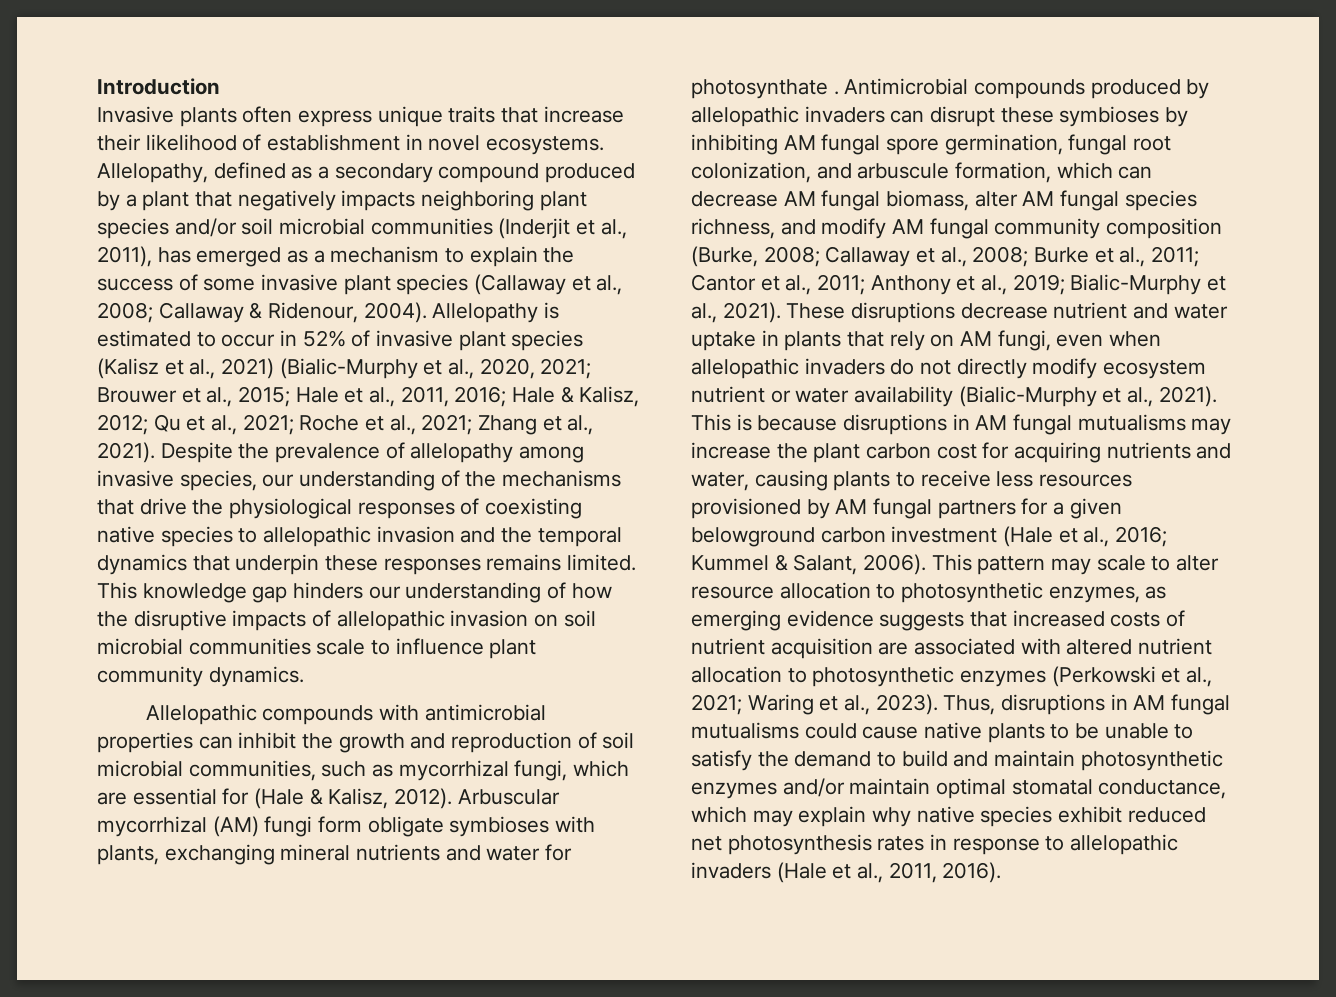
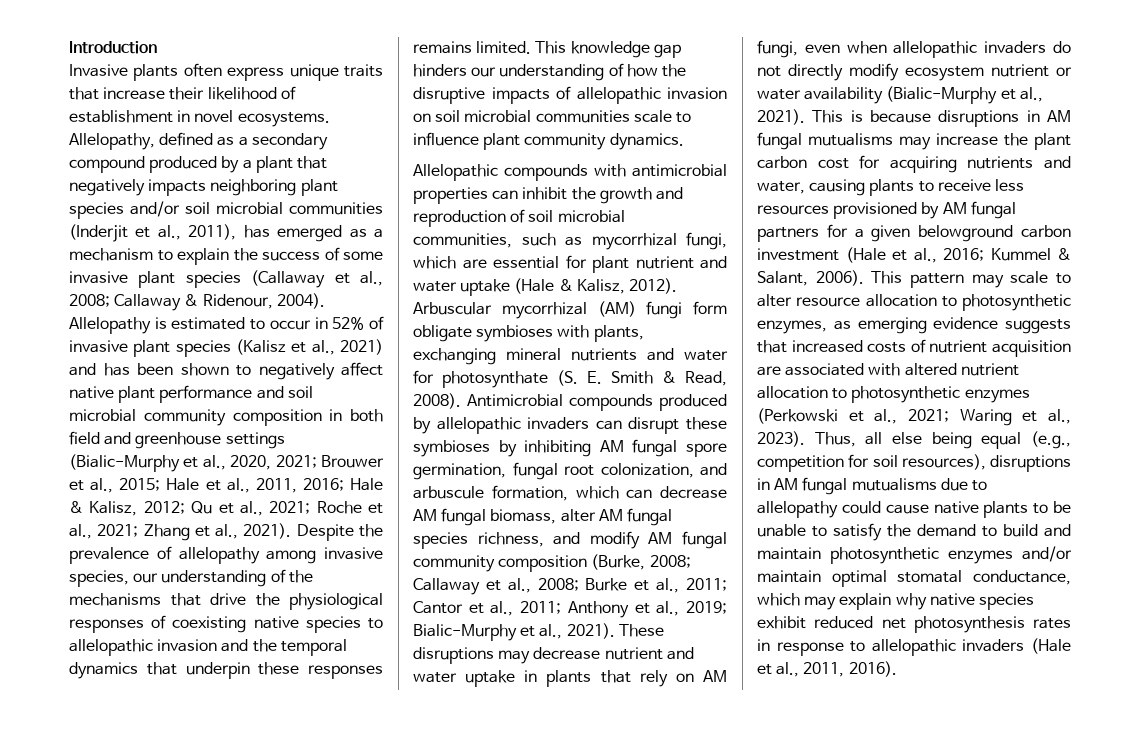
- Allelopathy is estimated to occur in 52% of invasive plant species (Kalisz et al., 2021) (Bialic-Murphy et al., 2020, 2021; Brouwer et al., 2015; Hale et al., 2011, 2016; Hale & Kalisz, 2012; Qu et al., 2021; Roche et al., 2021; Zhang et al., 2021).
+ Allelopathy is estimated to occur in 52% of invasive plant species (Kalisz et al., 2021) and has been shown to negatively affect native plant performance and soil microbial community composition in both field and greenhouse settings (Bialic-Murphy et al., 2020, 2021; Brouwer et al., 2015; Hale et al., 2011, 2016; Hale & Kalisz, 2012; Qu et al., 2021; Roche et al., 2021; Zhang et al., 2021).
- Allelopathic compounds with antimicrobial properties can inhibit the growth and reproduction of soil microbial communities, such as mycorrhizal fungi, which are essential for (Hale & Kalisz, 2012).
+ Allelopathic compounds with antimicrobial properties can inhibit the growth and reproduction of soil microbial communities, such as mycorrhizal fungi, which are essential for plant nutrient and water uptake (Hale & Kalisz, 2012).
- Arbuscular mycorrhizal (AM) fungi form obligate symbioses with plants, exchanging mineral nutrients and water for photosynthate .
+ Arbuscular mycorrhizal (AM) fungi form obligate symbioses with plants, exchanging mineral nutrients and water for photosynthate (S. E. Smith & Read, 2008).
- These disruptions decrease nutrient and water uptake in plants that rely on AM fungi, even when allelopathic invaders do not directly modify ecosystem nutrient or water availability (Bialic-Murphy et al., 2021).
+ These disruptions may decrease nutrient and water uptake in plants that rely on AM fungi, even when allelopathic invaders do not directly modify ecosystem nutrient or water availability (Bialic-Murphy et al., 2021).
- Thus, disruptions in AM fungal mutualisms could cause native plants to be unable to satisfy the demand to build and maintain photosynthetic enzymes and/or maintain optimal stomatal conductance, which may explain why native species exhibit reduced net photosynthesis rates in response to allelopathic invaders (Hale et al., 2011, 2016).
+ Thus, all else being equal (e.g., competition for soil resources), disruptions in AM fungal mutualisms due to allelopathy could cause native plants to be unable to satisfy the demand to build and maintain photosynthetic enzymes and/or maintain optimal stomatal conductance, which may explain why native species exhibit reduced net photosynthesis rates in response to allelopathic invaders (Hale et al., 2011, 2016).

